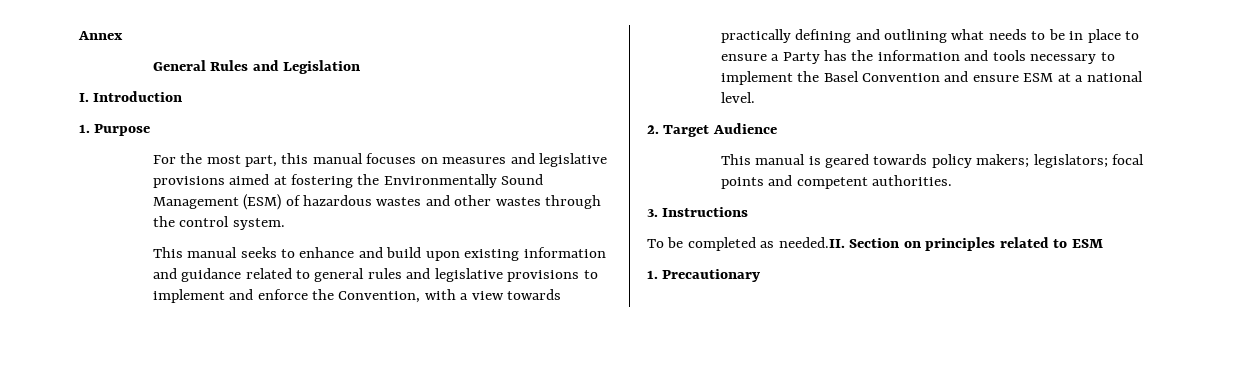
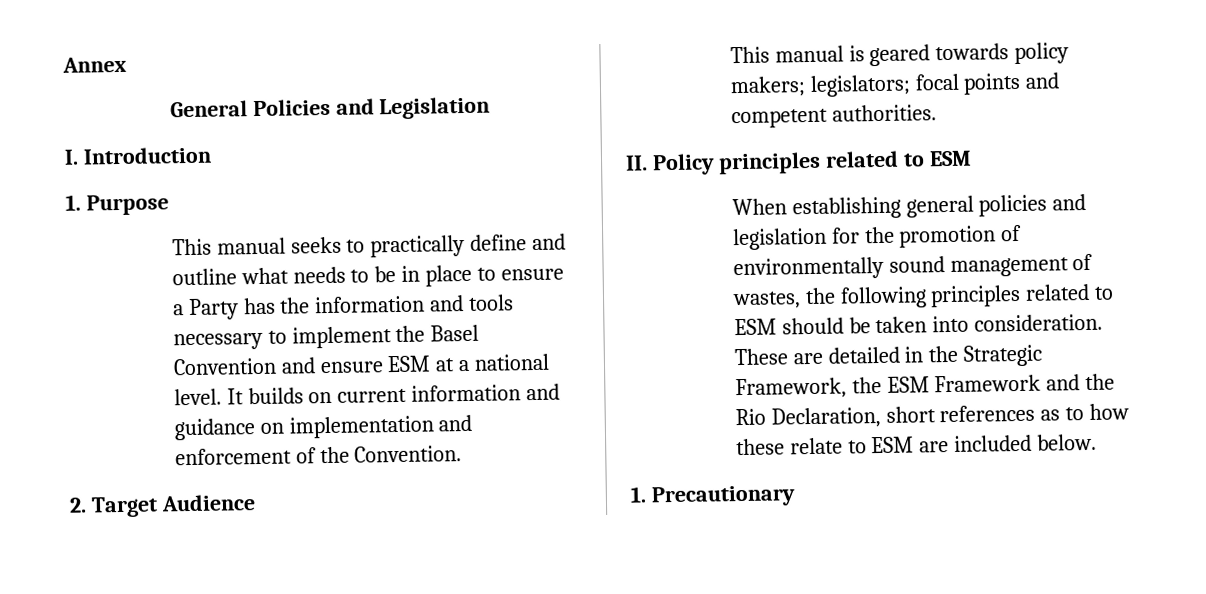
- General Rules and Legislation
+ General Policies and Legislation
- For the most part, this manual focuses on measures and legislative provisions aimed at fostering the Environmentally Sound Management (ESM) of hazardous wastes and other wastes through the control system.
- This manual seeks to enhance and build upon existing information and guidance related to general rules and legislative provisions to implement and enforce the Convention, with a view towards practically defining and outlining what needs to be in place to ensure a Party has the information and tools necessary to implement the Basel Convention and ensure ESM at a national level.
+ This manual seeks to practically define and outline what needs to be in place to ensure a Party has the information and tools necessary to implement the Basel Convention and ensure ESM at a national level. It builds on current information and guidance on implementation and enforcement of the Convention.
- 3. Instructions
- To be completed as needed.II. Section on principles related to ESM
+ II. Policy principles related to ESM
+ When establishing general policies and legislation for the promotion of environmentally sound management of wastes, the following principles related to ESM should be taken into consideration. These are detailed in the Strategic Framework, the ESM Framework and the Rio Declaration, short references as to how these relate to ESM are included below.

